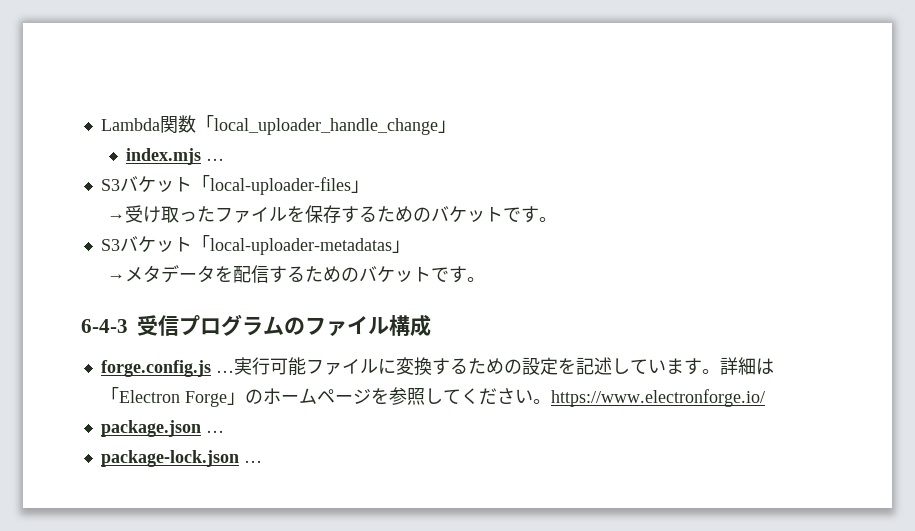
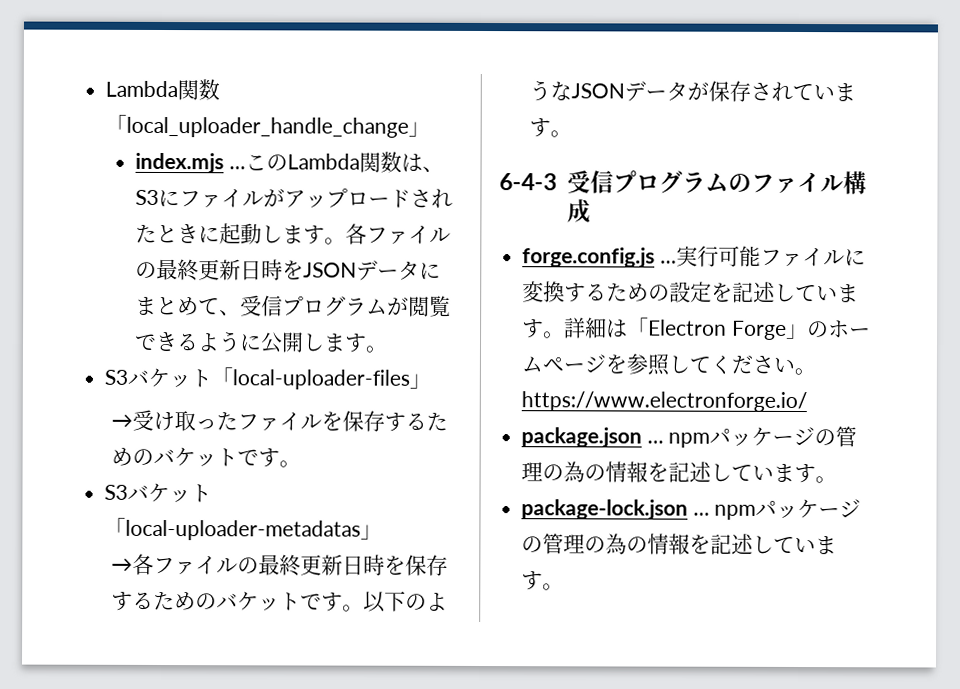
+ このLambda関数は、S3にファイルがアップロードされたときに起動します。各ファイルの最終更新日時をJSONデータにまとめて、受信プログラムが閲覧できるように公開します。
- →メタデータを配信するためのバケットです。
+ →各ファイルの最終更新日時を保存するためのバケットです。以下のようなJSONデータが保存されています。
- package.json …
- package-lock.json …
+ package.json … npmパッケージの管理の為の情報を記述しています。
+ package-lock.json … npmパッケージの管理の為の情報を記述しています。

